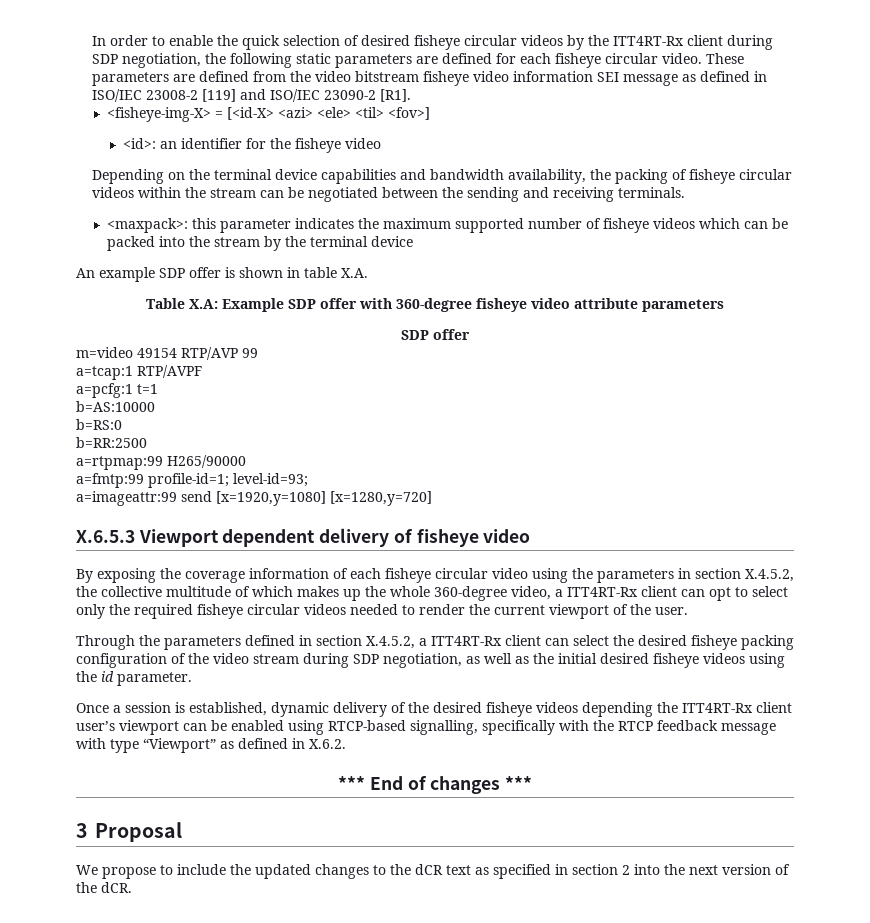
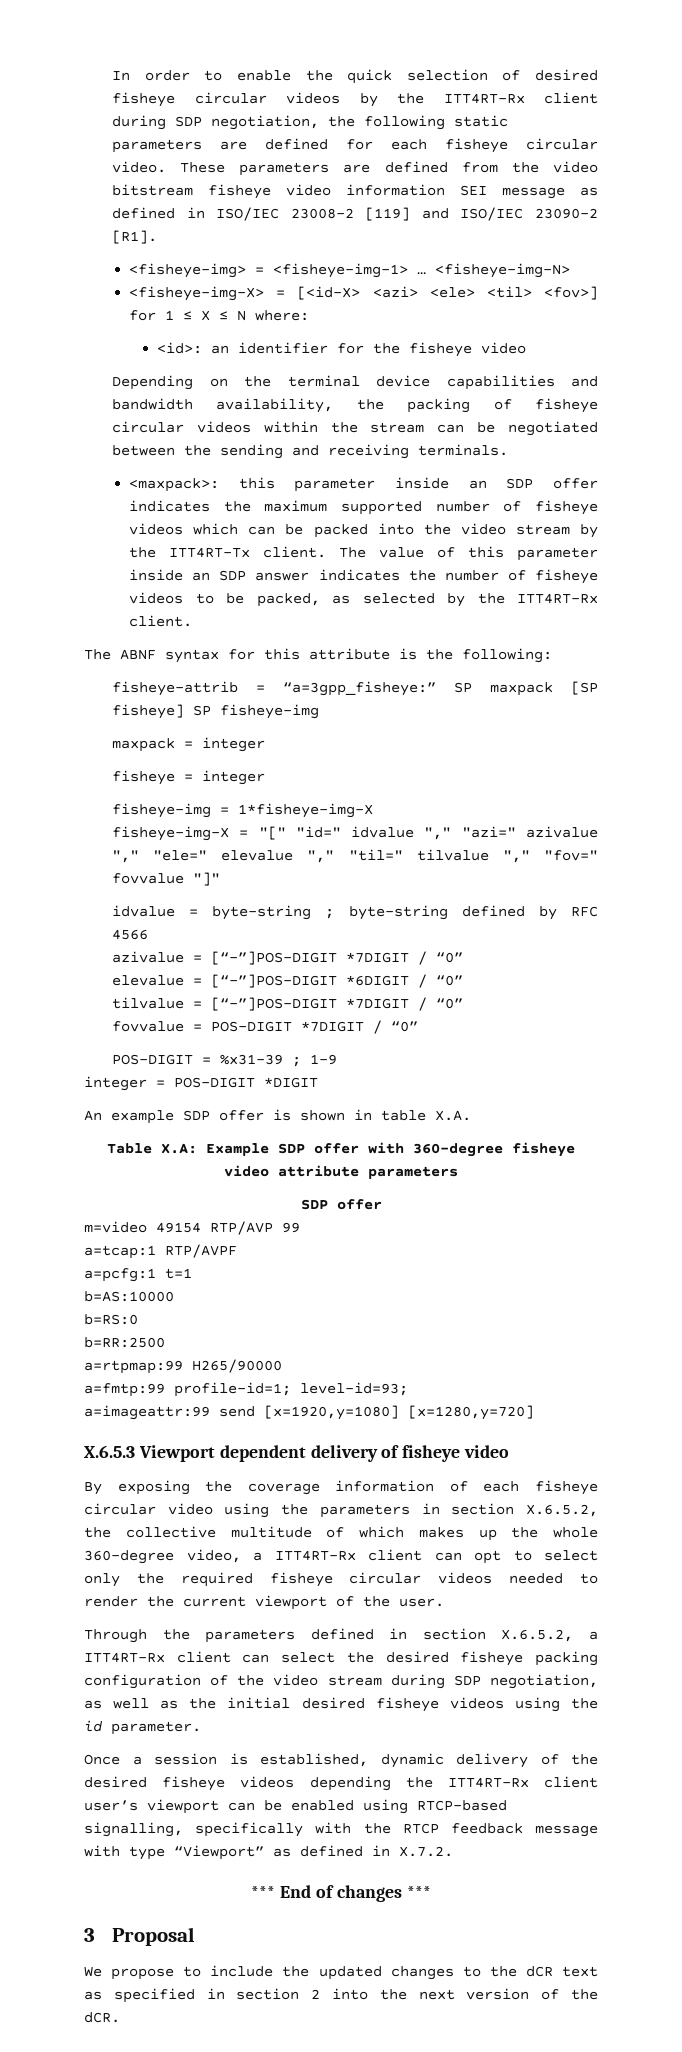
+ <fisheye-img> = <fisheye-img-1> … <fisheye-img-N>
- <fisheye-img-X> = [<id-X> <azi> <ele> <til> <fov>]
+ <fisheye-img-X> = [<id-X> <azi> <ele> <til> <fov>] for 1 ≤ X ≤ N where:
- <maxpack>: this parameter indicates the maximum supported number of fisheye videos which can be packed into the stream by the terminal device
+ <maxpack>: this parameter inside an SDP offer indicates the maximum supported number of fisheye videos which can be packed into the video stream by the ITT4RT-Tx client. The value of this parameter inside an SDP answer indicates the number of fisheye videos to be packed, as selected by the ITT4RT-Rx client.
+ The ABNF syntax for this attribute is the following:
+ fisheye-attrib = “a=3gpp_fisheye:” SP maxpack [SP fisheye] SP fisheye-img
+ maxpack = integer
+ fisheye = integer
+ fisheye-img = 1*fisheye-img-X
+ fisheye-img-X = "[" "id=" idvalue "," "azi=" azivalue "," "ele=" elevalue "," "til=" tilvalue "," "fov=" fovvalue "]"
+ idvalue = byte-string ; byte-string defined by RFC 4566
+ azivalue = [“-”]POS-DIGIT *7DIGIT / “0”
+ elevalue = [“-”]POS-DIGIT *6DIGIT / “0”
+ tilvalue = [“-”]POS-DIGIT *7DIGIT / “0”
+ fovvalue = POS-DIGIT *7DIGIT / “0”
+ POS-DIGIT = %x31-39 ; 1-9
+ integer = POS-DIGIT *DIGIT
- By exposing the coverage information of each fisheye circular video using the parameters in section X.4.5.2, the collective multitude of which makes up the whole 360-degree video, a ITT4RT-Rx client can opt to select only the required fisheye circular videos needed to render the current viewport of the user.
+ By exposing the coverage information of each fisheye circular video using the parameters in section X.6.5.2, the collective multitude of which makes up the whole 360-degree video, a ITT4RT-Rx client can opt to select only the required fisheye circular videos needed to render the current viewport of the user.
- Through the parameters defined in section X.4.5.2, a ITT4RT-Rx client can select the desired fisheye packing configuration of the video stream during SDP negotiation, as well as the initial desired fisheye videos using the id parameter.
+ Through the parameters defined in section X.6.5.2, a ITT4RT-Rx client can select the desired fisheye packing configuration of the video stream during SDP negotiation, as well as the initial desired fisheye videos using the id parameter.
- Once a session is established, dynamic delivery of the desired fisheye videos depending the ITT4RT-Rx client user’s viewport can be enabled using RTCP-based signalling, specifically with the RTCP feedback message with type “Viewport” as defined in X.6.2.
+ Once a session is established, dynamic delivery of the desired fisheye videos depending the ITT4RT-Rx client user’s viewport can be enabled using RTCP-based signalling, specifically with the RTCP feedback message with type “Viewport” as defined in X.7.2.

